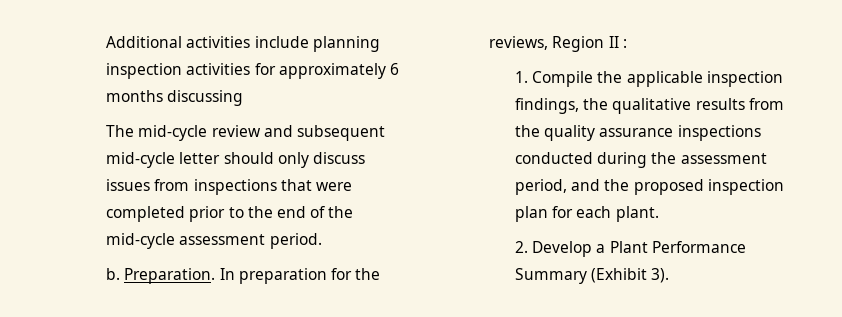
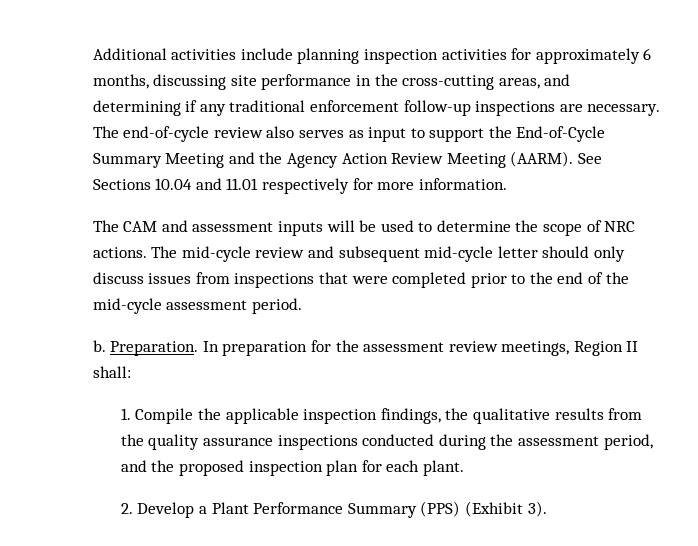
- Additional activities include planning inspection activities for approximately 6 months discussing
- The mid-cycle review and subsequent mid-cycle letter should only discuss issues from inspections that were completed prior to the end of the mid-cycle assessment period.
+ Additional activities include planning inspection activities for approximately 6 months, discussing site performance in the cross-cutting areas, and determining if any traditional enforcement follow-up inspections are necessary. The end-of-cycle review also serves as input to support the End-of-Cycle Summary Meeting and the Agency Action Review Meeting (AARM). See Sections 10.04 and 11.01 respectively for more information.
+ The CAM and assessment inputs will be used to determine the scope of NRC actions. The mid-cycle review and subsequent mid-cycle letter should only discuss issues from inspections that were completed prior to the end of the mid-cycle assessment period.
- In preparation for the reviews, Region II :
+ In preparation for the assessment review meetings, Region II shall:
- 2. Develop a Plant Performance Summary (Exhibit 3).
+ 2. Develop a Plant Performance Summary (PPS) (Exhibit 3).

